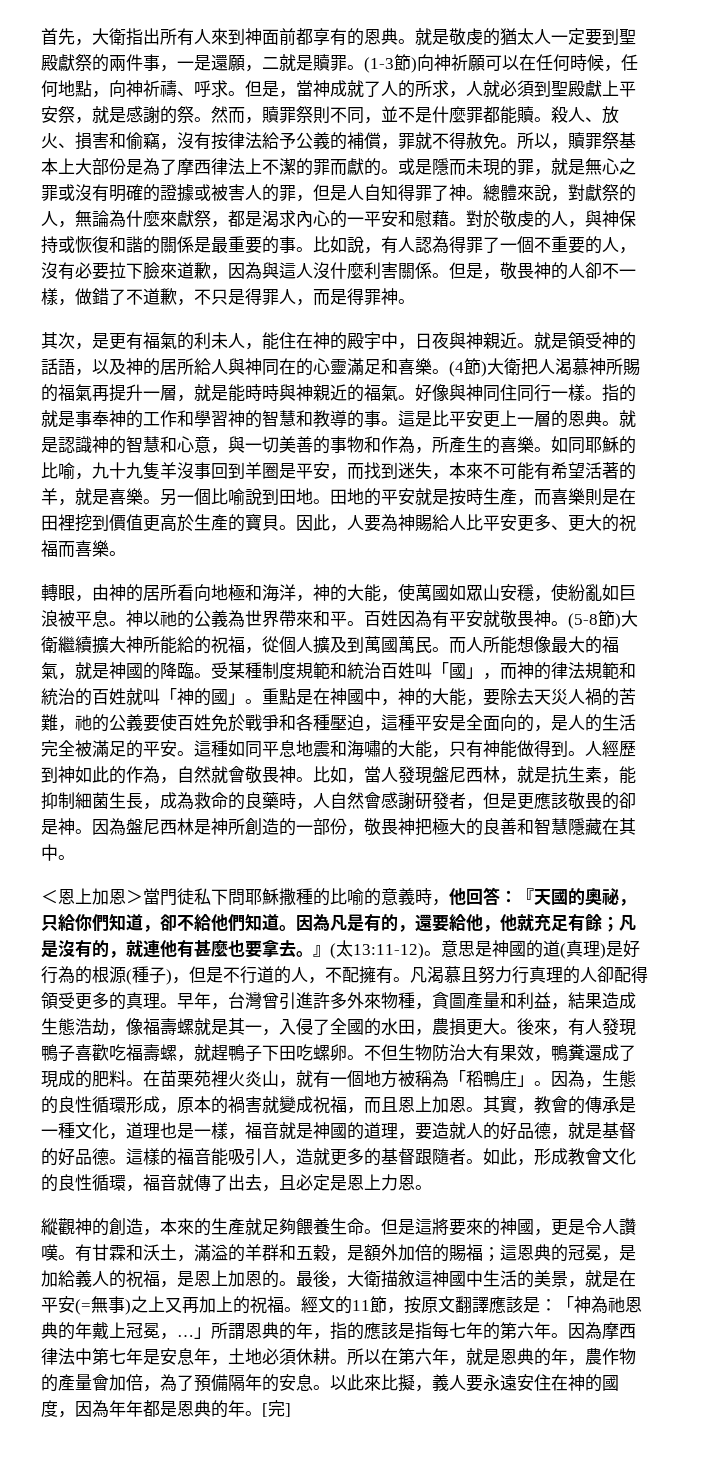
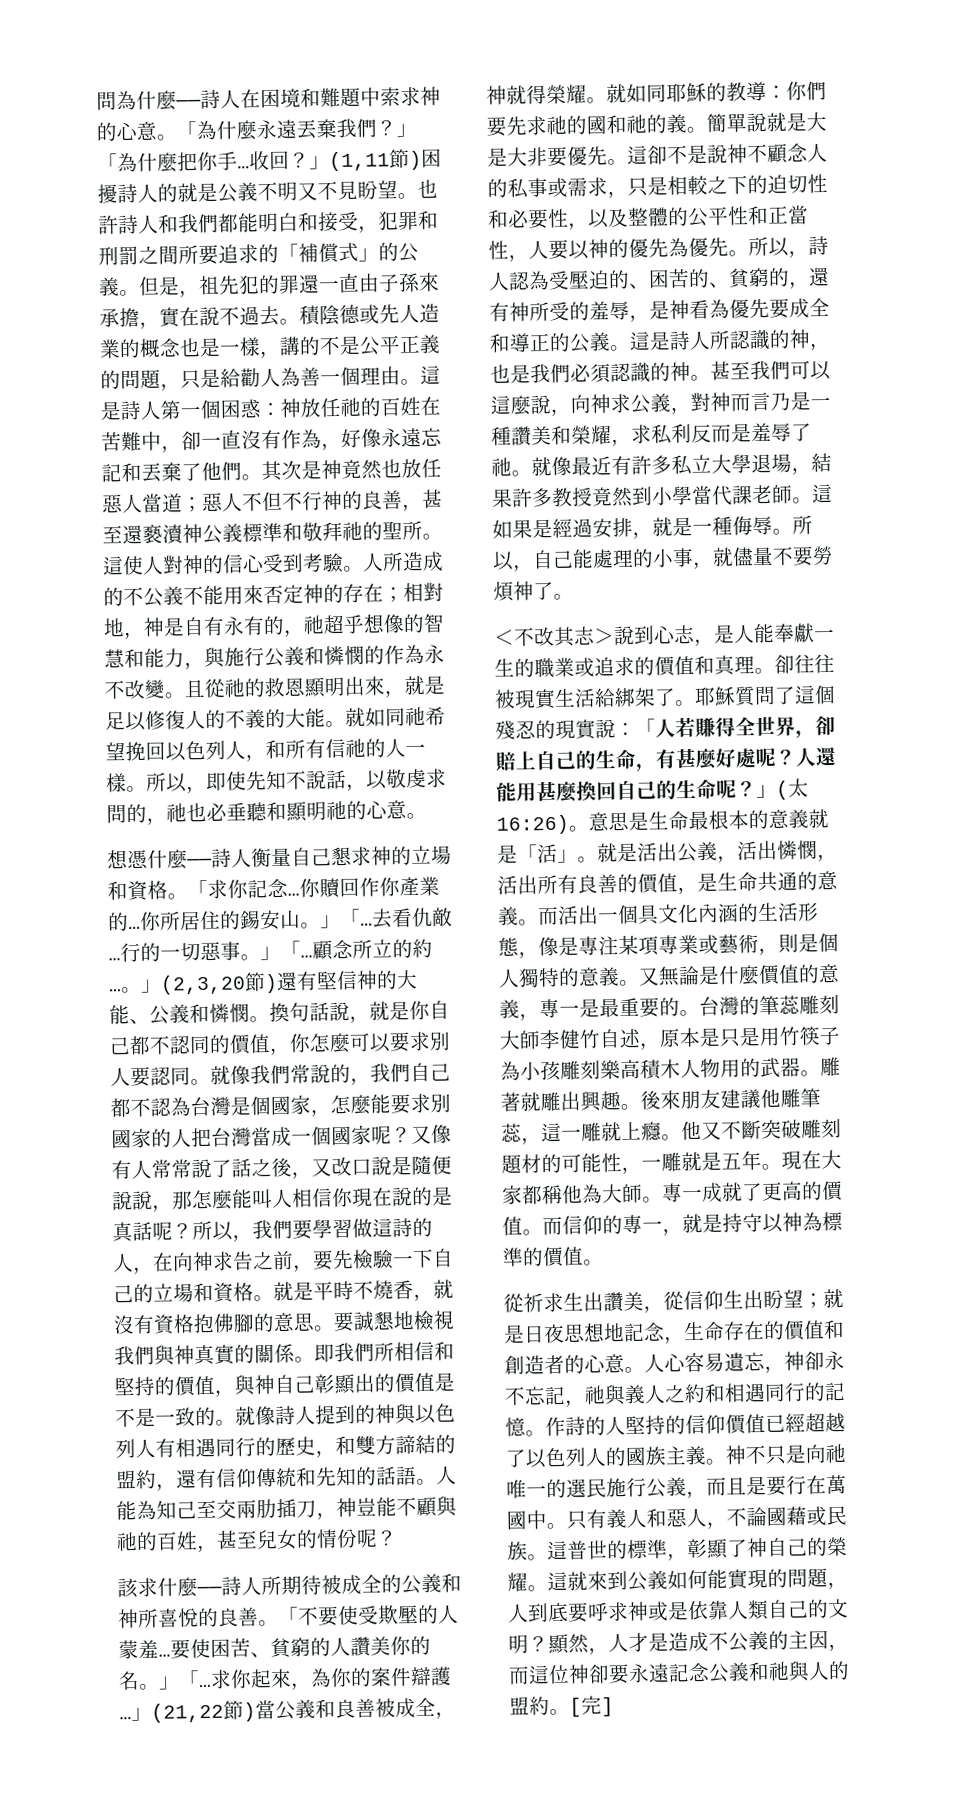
- 首先，大衛指出所有人來到神面前都享有的恩典。就是敬虔的猶太人一定要到聖殿獻祭的兩件事，一是還願，二就是贖罪。(1-3節)向神祈願可以在任何時候，任何地點，向神祈禱、呼求。但是，當神成就了人的所求，人就必須到聖殿獻上平安祭，就是感謝的祭。然而，贖罪祭則不同，並不是什麼罪都能贖。殺人、放火、損害和偷竊，沒有按律法給予公義的補償，罪就不得赦免。所以，贖罪祭基本上大部份是為了摩西律法上不潔的罪而獻的。或是隱而未現的罪，就是無心之罪或沒有明確的證據或被害人的罪，但是人自知得罪了神。總體來說，對獻祭的人，無論為什麼來獻祭，都是渴求內心的一平安和慰藉。對於敬虔的人，與神保持或恢復和諧的關係是最重要的事。比如說，有人認為得罪了一個不重要的人，沒有必要拉下臉來道歉，因為與這人沒什麼利害關係。但是，敬畏神的人卻不一樣，做錯了不道歉，不只是得罪人，而是得罪神。
- 其次，是更有福氣的利未人，能住在神的殿宇中，日夜與神親近。就是領受神的話語，以及神的居所給人與神同在的心靈滿足和喜樂。(4節)大衛把人渴慕神所賜的福氣再提升一層，就是能時時與神親近的福氣。好像與神同住同行一樣。指的就是事奉神的工作和學習神的智慧和教導的事。這是比平安更上一層的恩典。就是認識神的智慧和心意，與一切美善的事物和作為，所產生的喜樂。如同耶穌的比喻，九十九隻羊沒事回到羊圈是平安，而找到迷失，本來不可能有希望活著的羊，就是喜樂。另一個比喻說到田地。田地的平安就是按時生產，而喜樂則是在田裡挖到價值更高於生產的寶貝。因此，人要為神賜給人比平安更多、更大的祝福而喜樂。
- 轉眼，由神的居所看向地極和海洋，神的大能，使萬國如眾山安穩，使紛亂如巨浪被平息。神以祂的公義為世界帶來和平。百姓因為有平安就敬畏神。(5-8節)大衛繼續擴大神所能給的祝福，從個人擴及到萬國萬民。而人所能想像最大的福氣，就是神國的降臨。受某種制度規範和統治百姓叫「國」，而神的律法規範和統治的百姓就叫「神的國」。重點是在神國中，神的大能，要除去天災人禍的苦難，祂的公義要使百姓免於戰爭和各種壓迫，這種平安是全面向的，是人的生活完全被滿足的平安。這種如同平息地震和海嘯的大能，只有神能做得到。人經歷到神如此的作為，自然就會敬畏神。比如，當人發現盤尼西林，就是抗生素，能抑制細菌生長，成為救命的良藥時，人自然會感謝研發者，但是更應該敬畏的卻是神。因為盤尼西林是神所創造的一部份，敬畏神把極大的良善和智慧隱藏在其中。
- ＜恩上加恩＞當門徒私下問耶穌撒種的比喻的意義時，他回答：『天國的奧祕，只給你們知道，卻不給他們知道。因為凡是有的，還要給他，他就充足有餘；凡是沒有的，就連他有甚麼也要拿去。』(太13:11-12)。意思是神國的道(真理)是好行為的根源(種子)，但是不行道的人，不配擁有。凡渴慕且努力行真理的人卻配得領受更多的真理。早年，台灣曾引進許多外來物種，貪圖產量和利益，結果造成生態浩劫，像福壽螺就是其一，入侵了全國的水田，農損更大。後來，有人發現鴨子喜歡吃福壽螺，就趕鴨子下田吃螺卵。不但生物防治大有果效，鴨糞還成了現成的肥料。在苗栗苑裡火炎山，就有一個地方被稱為「稻鴨庄」。因為，生態的良性循環形成，原本的禍害就變成祝福，而且恩上加恩。其實，教會的傳承是一種文化，道理也是一樣，福音就是神國的道理，要造就人的好品德，就是基督的好品德。這樣的福音能吸引人，造就更多的基督跟隨者。如此，形成教會文化的良性循環，福音就傳了出去，且必定是恩上力恩。
- 縱觀神的創造，本來的生產就足夠餵養生命。但是這將要來的神國，更是令人讚嘆。有甘霖和沃土，滿溢的羊群和五穀，是額外加倍的賜福；這恩典的冠冕，是加給義人的祝福，是恩上加恩的。最後，大衛描敘這神國中生活的美景，就是在平安(=無事)之上又再加上的祝福。經文的11節，按原文翻譯應該是：「神為祂恩典的年戴上冠冕，…」所謂恩典的年，指的應該是指每七年的第六年。因為摩西律法中第七年是安息年，土地必須休耕。所以在第六年，就是恩典的年，農作物的產量會加倍，為了預備隔年的安息。以此來比擬，義人要永遠安住在神的國度，因為年年都是恩典的年。
+ 問為什麼──詩人在困境和難題中索求神的心意。「為什麼永遠丟棄我們？」「為什麼把你手…收回？」(1,11節)困擾詩人的就是公義不明又不見盼望。也許詩人和我們都能明白和接受，犯罪和刑罰之間所要追求的「補償式」的公義。但是，祖先犯的罪還一直由子孫來承擔，實在說不過去。積陰德或先人造業的概念也是一樣，講的不是公平正義的問題，只是給勸人為善一個理由。這是詩人第一個困惑：神放任祂的百姓在苦難中，卻一直沒有作為，好像永遠忘記和丟棄了他們。其次是神竟然也放任惡人當道；惡人不但不行神的良善，甚至還褻瀆神公義標準和敬拜祂的聖所。這使人對神的信心受到考驗。人所造成的不公義不能用來否定神的存在；相對地，神是自有永有的，祂超乎想像的智慧和能力，與施行公義和憐憫的作為永不改變。且從祂的救恩顯明出來，就是足以修復人的不義的大能。就如同祂希望挽回以色列人，和所有信祂的人一樣。所以，即使先知不說話，以敬虔求問的，祂也必垂聽和顯明祂的心意。
+ 想憑什麼──詩人衡量自己懇求神的立場和資格。「求你記念…你贖回作你產業的…你所居住的錫安山。」「…去看仇敵…行的一切惡事。」「…顧念所立的約…。」(2,3,20節)還有堅信神的大能、公義和憐憫。換句話說，就是你自己都不認同的價值，你怎麼可以要求別人要認同。就像我們常說的，我們自己都不認為台灣是個國家，怎麼能要求別國家的人把台灣當成一個國家呢？又像有人常常說了話之後，又改口說是隨便說說，那怎麼能叫人相信你現在說的是真話呢？所以，我們要學習做這詩的人，在向神求告之前，要先檢驗一下自己的立場和資格。就是平時不燒香，就沒有資格抱佛腳的意思。要誠懇地檢視我們與神真實的關係。即我們所相信和堅持的價值，與神自己彰顯出的價值是不是一致的。就像詩人提到的神與以色列人有相遇同行的歷史，和雙方諦結的盟約，還有信仰傳統和先知的話語。人能為知己至交兩肋插刀，神豈能不顧與祂的百姓，甚至兒女的情份呢？
+ 該求什麼──詩人所期待被成全的公義和神所喜悅的良善。「不要使受欺壓的人蒙羞…要使困苦、貧窮的人讚美你的名。」「…求你起來，為你的案件辯護…」(21,22節)當公義和良善被成全，神就得榮耀。就如同耶穌的教導：你們要先求祂的國和祂的義。簡單說就是大是大非要優先。這卻不是說神不顧念人的私事或需求，只是相較之下的迫切性和必要性，以及整體的公平性和正當性，人要以神的優先為優先。所以，詩人認為受壓迫的、困苦的、貧窮的，還有神所受的羞辱，是神看為優先要成全和導正的公義。這是詩人所認識的神，也是我們必須認識的神。甚至我們可以這麼說，向神求公義，對神而言乃是一種讚美和榮耀，求私利反而是羞辱了祂。就像最近有許多私立大學退場，結果許多教授竟然到小學當代課老師。這如果是經過安排，就是一種侮辱。所以，自己能處理的小事，就儘量不要勞煩神了。
+ ＜不改其志＞說到心志，是人能奉獻一生的職業或追求的價值和真理。卻往往被現實生活給綁架了。耶穌質問了這個殘忍的現實說：「人若賺得全世界，卻賠上自己的生命，有甚麼好處呢？人還能用甚麼換回自己的生命呢？」(太16:26)。意思是生命最根本的意義就是「活」。就是活出公義，活出憐憫，活出所有良善的價值，是生命共通的意義。而活出一個具文化內涵的生活形態，像是專注某項專業或藝術，則是個人獨特的意義。又無論是什麼價值的意義，專一是最重要的。台灣的筆蕊雕刻大師李健竹自述，原本是只是用竹筷子為小孩雕刻樂高積木人物用的武器。雕著就雕出興趣。後來朋友建議他雕筆蕊，這一雕就上癮。他又不斷突破雕刻題材的可能性，一雕就是五年。現在大家都稱他為大師。專一成就了更高的價值。而信仰的專一，就是持守以神為標準的價值。
+ 從祈求生出讚美，從信仰生出盼望；就是日夜思想地記念，生命存在的價值和創造者的心意。人心容易遺忘，神卻永不忘記，祂與義人之約和相遇同行的記憶。作詩的人堅持的信仰價值已經超越了以色列人的國族主義。神不只是向祂唯一的選民施行公義，而且是要行在萬國中。只有義人和惡人，不論國藉或民族。這普世的標準，彰顯了神自己的榮耀。這就來到公義如何能實現的問題，人到底要呼求神或是依靠人類自己的文明？顯然，人才是造成不公義的主因，而這位神卻要永遠記念公義和祂與人的盟約。

